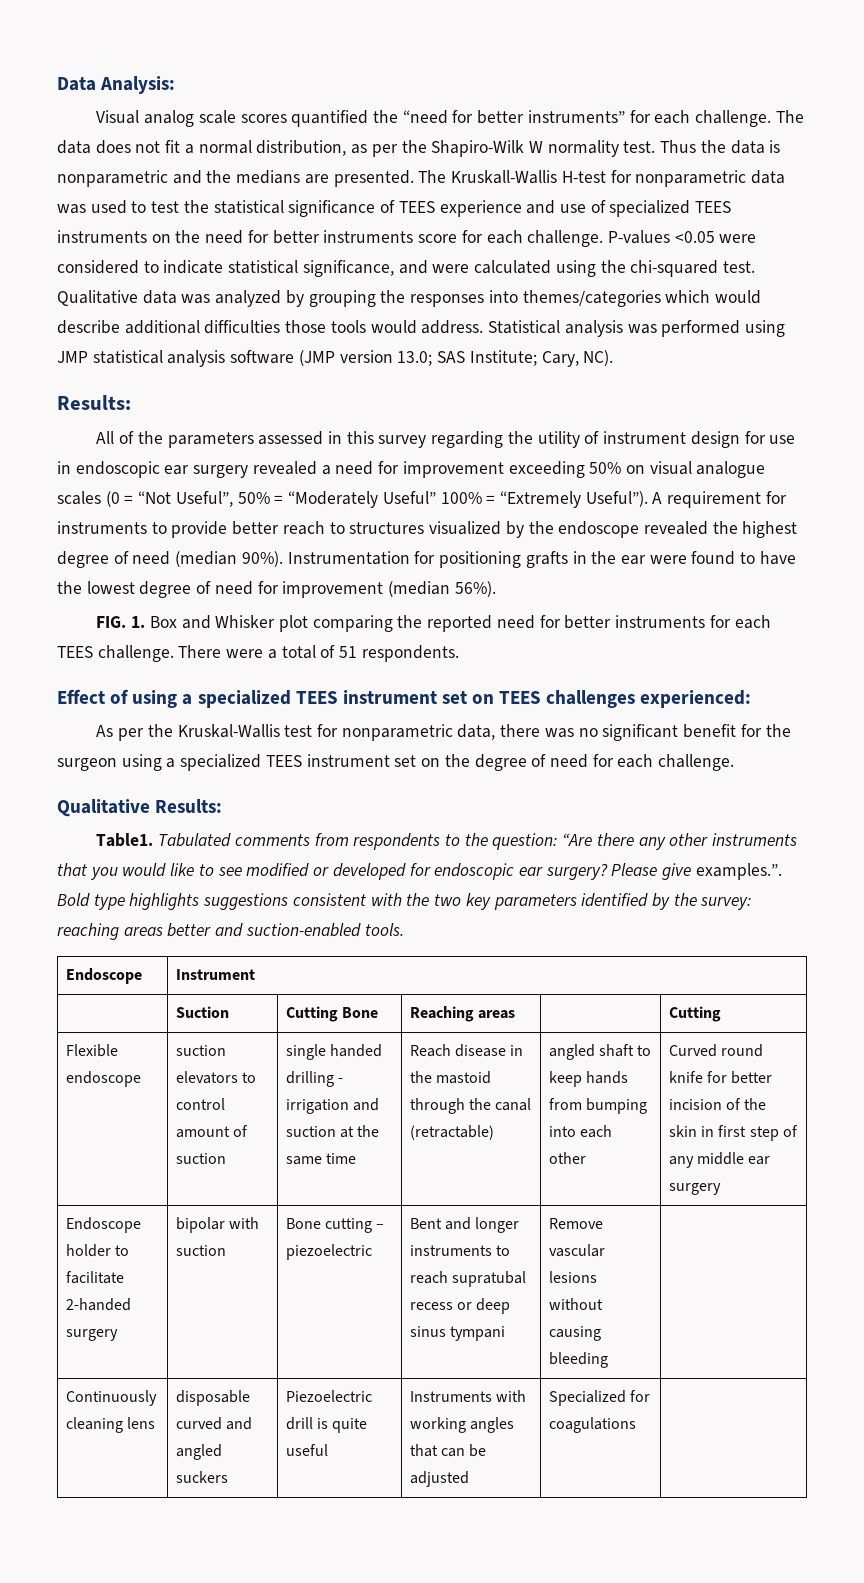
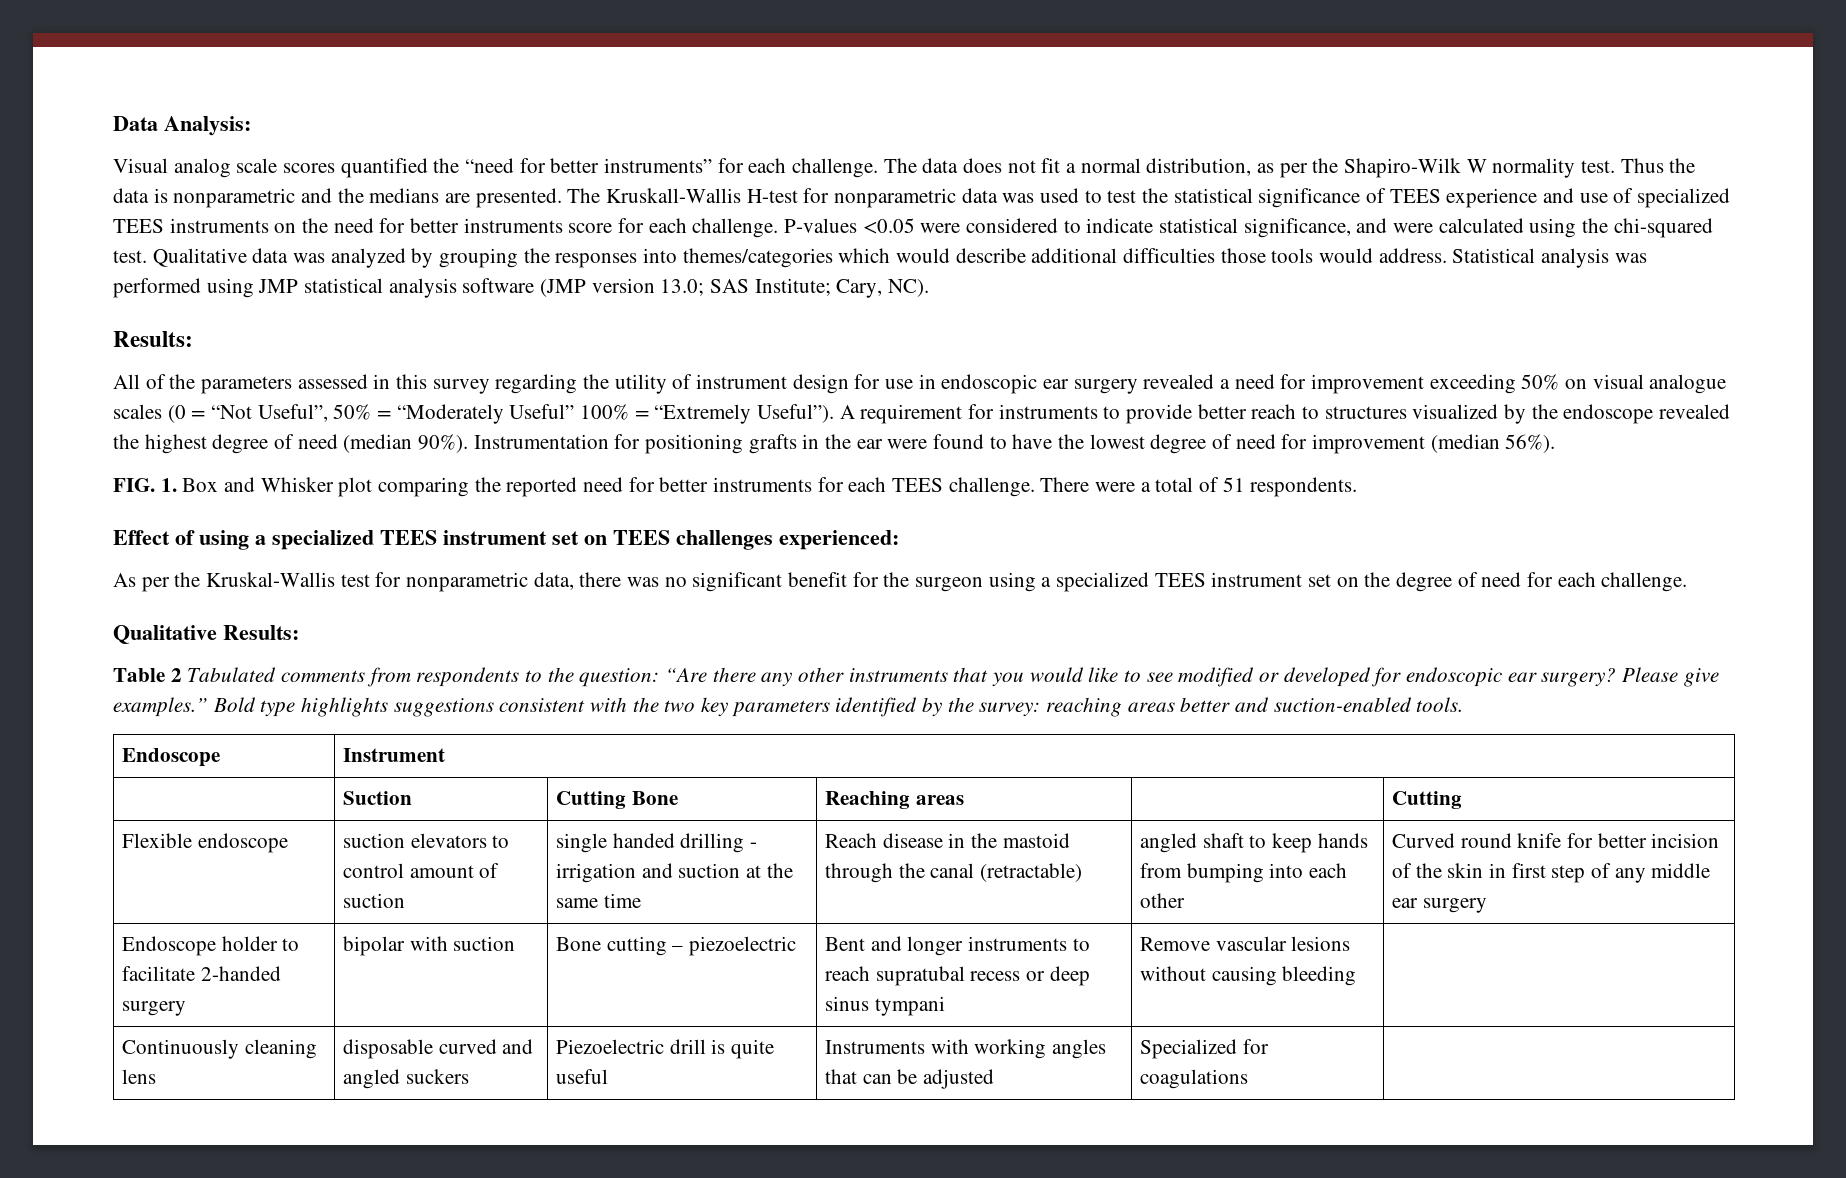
- Table1. Tabulated comments from respondents to the question: “Are there any other instruments that you would like to see modified or developed for endoscopic ear surgery?
+ Table 2 Tabulated comments from respondents to the question: “Are there any other instruments that you would like to see modified or developed for endoscopic ear surgery?
- Please give examples.”. Bold type highlights suggestions consistent with the two key parameters identified by the survey: reaching areas better and suction-enabled tools.
+ Please give examples.” Bold type highlights suggestions consistent with the two key parameters identified by the survey: reaching areas better and suction-enabled tools.

